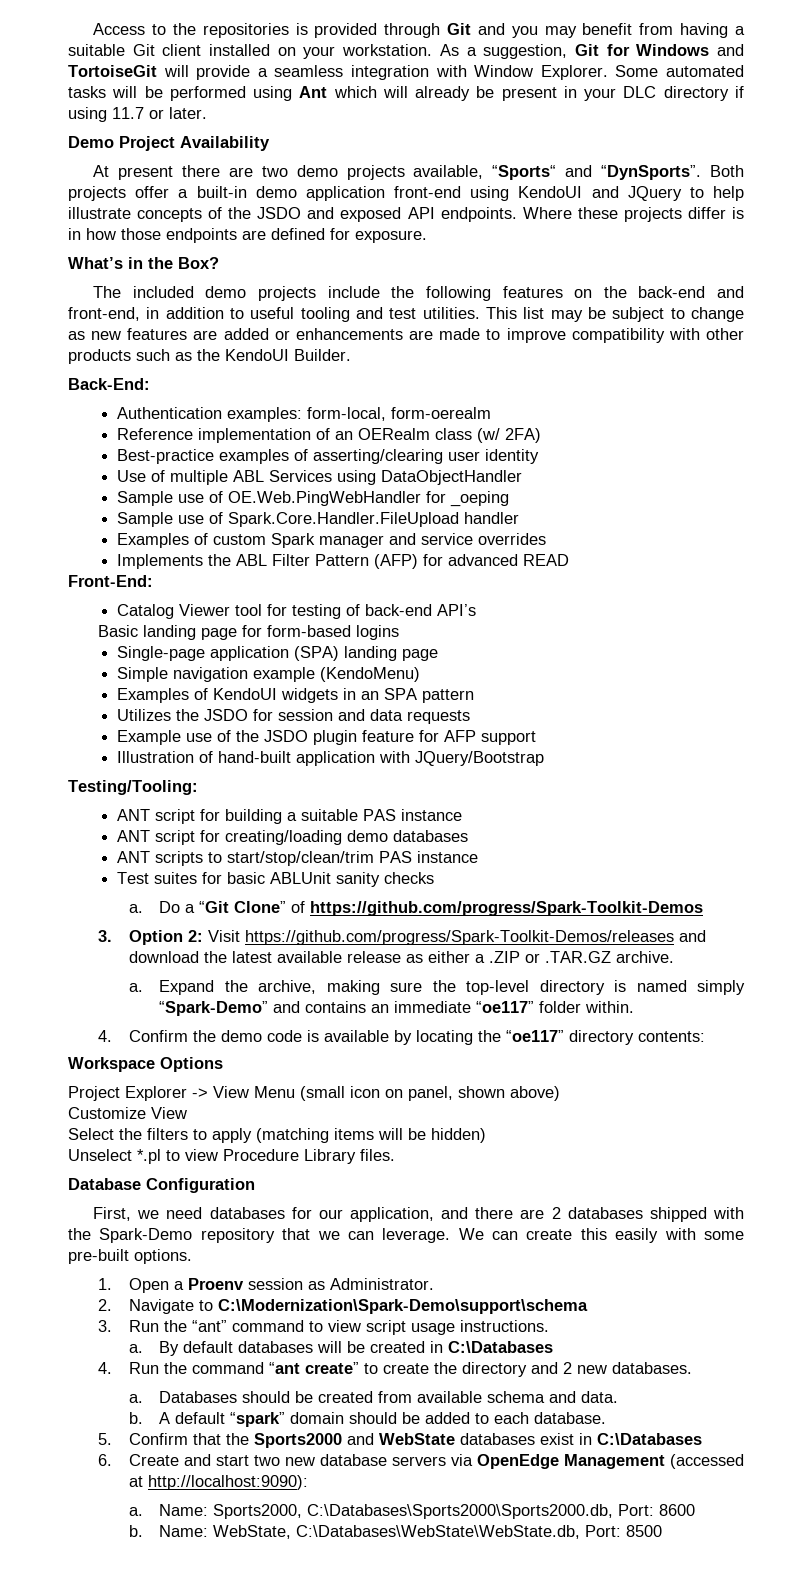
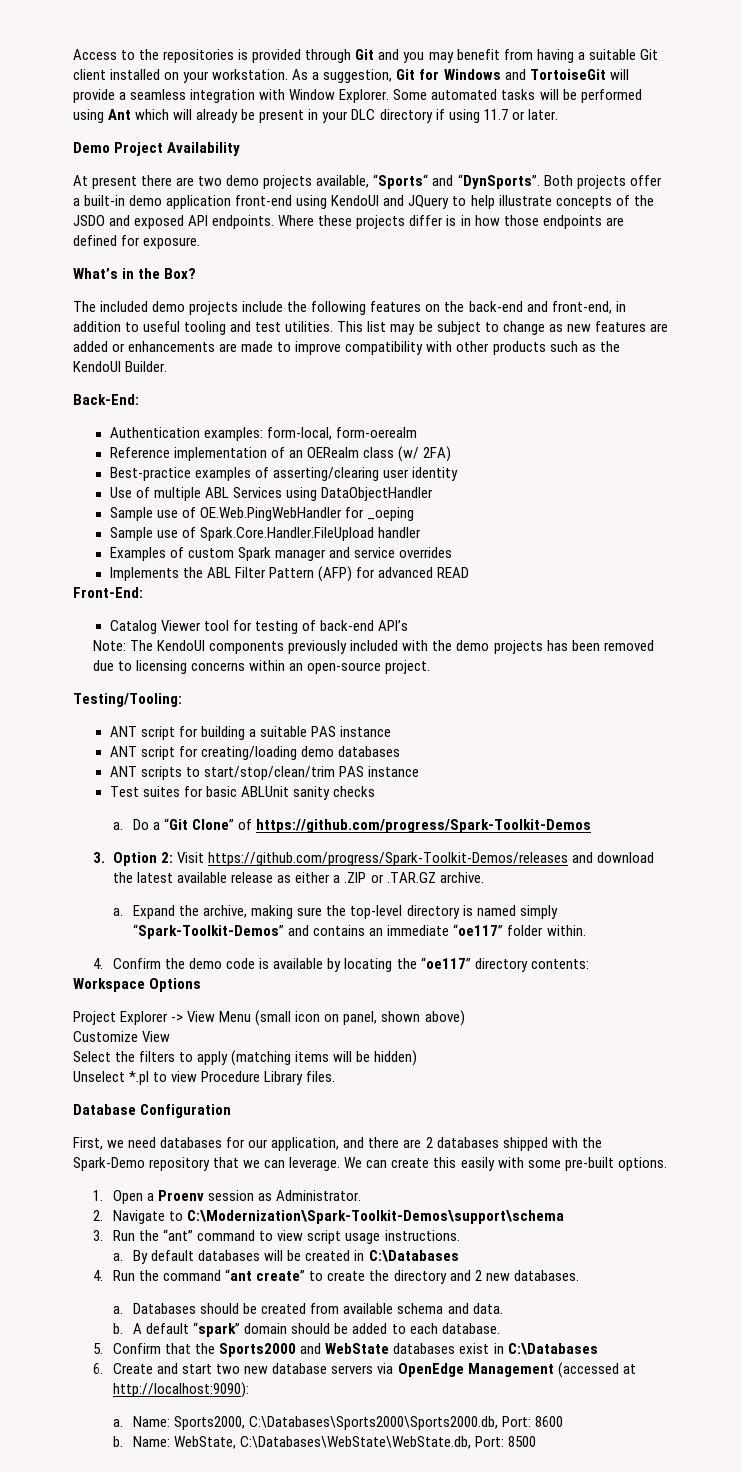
- Basic landing page for form-based logins
- Single-page application (SPA) landing page
- Simple navigation example (KendoMenu)
- Examples of KendoUI widgets in an SPA pattern
- Utilizes the JSDO for session and data requests
- Example use of the JSDO plugin feature for AFP support
- Illustration of hand-built application with JQuery/Bootstrap
+ Note: The KendoUI components previously included with the demo projects has been removed due to licensing concerns within an open-source project.
- Expand the archive, making sure the top-level directory is named simply “Spark-Demo” and contains an immediate “oe117” folder within.
+ Expand the archive, making sure the top-level directory is named simply “Spark-Toolkit-Demos” and contains an immediate “oe117” folder within.
- 2. Navigate to C:\Modernization\Spark-Demo\support\schema
+ 2. Navigate to C:\Modernization\Spark-Toolkit-Demos\support\schema

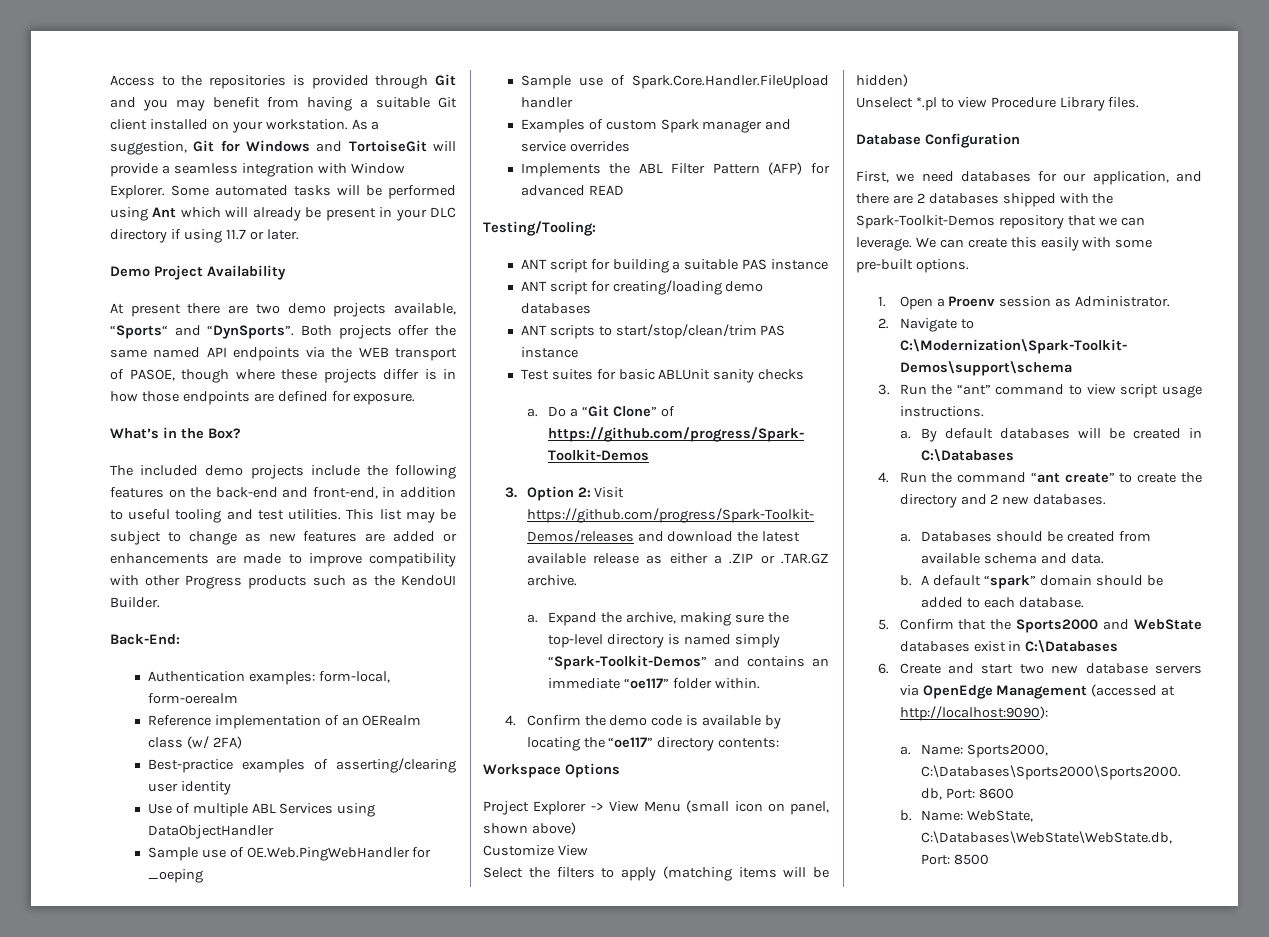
- Both projects offer a built-in demo application front-end using KendoUI and JQuery to help illustrate concepts of the JSDO and exposed API endpoints. Where these projects differ is in how those endpoints are defined for exposure.
+ Both projects offer the same named API endpoints via the WEB transport of PASOE, though where these projects differ is in how those endpoints are defined for exposure.
- This list may be subject to change as new features are added or enhancements are made to improve compatibility with other products such as the KendoUI Builder.
+ This list may be subject to change as new features are added or enhancements are made to improve compatibility with other Progress products such as the KendoUI Builder.
- Front-End:
- Catalog Viewer tool for testing of back-end API’s
- Note: The KendoUI components previously included with the demo projects has been removed due to licensing concerns within an open-source project.
- First, we need databases for our application, and there are 2 databases shipped with the Spark-Demo repository that we can leverage.
+ First, we need databases for our application, and there are 2 databases shipped with the Spark-Toolkit-Demos repository that we can leverage.

